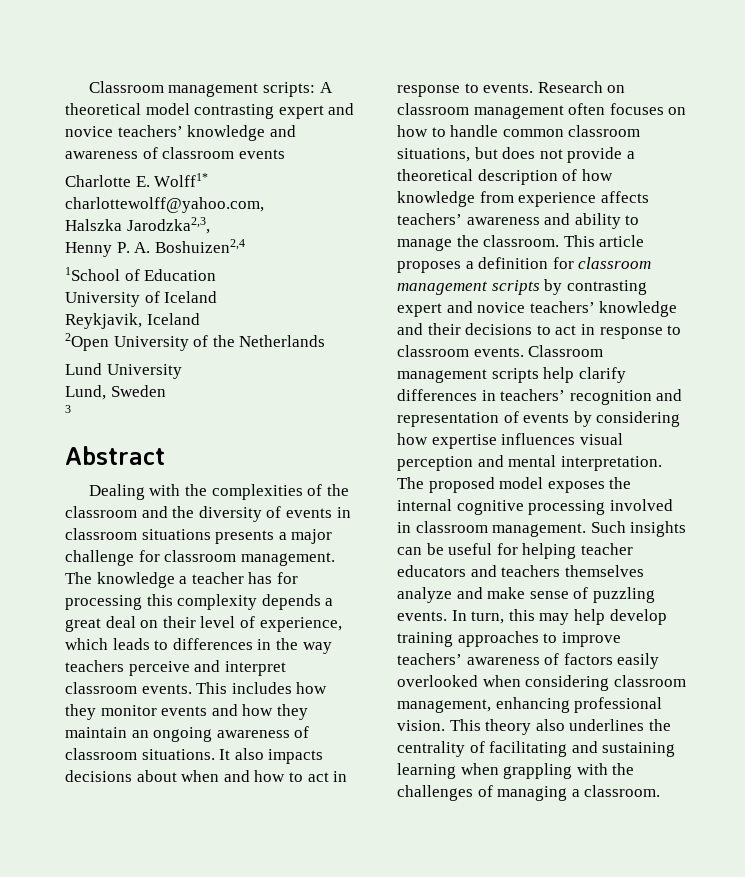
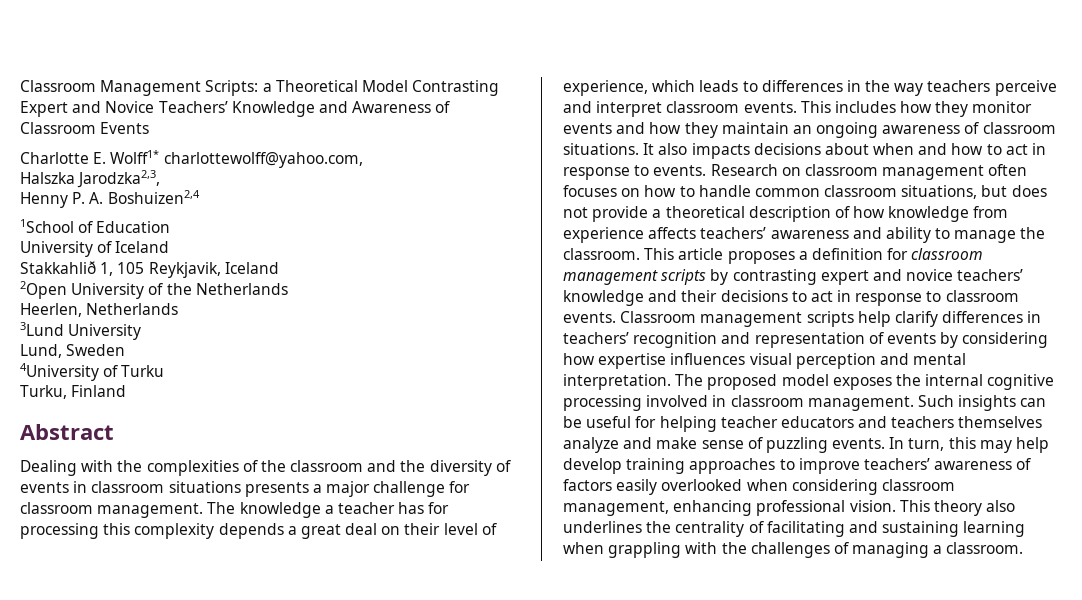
- Classroom management scripts: A theoretical model contrasting expert and novice teachers’ knowledge and awareness of classroom events
+ Classroom Management Scripts: a Theoretical Model Contrasting Expert and Novice Teachers’ Knowledge and Awareness of Classroom Events
- Reykjavik, Iceland
+ Stakkahlið 1, 105 Reykjavik, Iceland
- Lund University
+ Heerlen, Netherlands
+ 3Lund University
- 3
+ 4University of Turku
+ Turku, Finland

